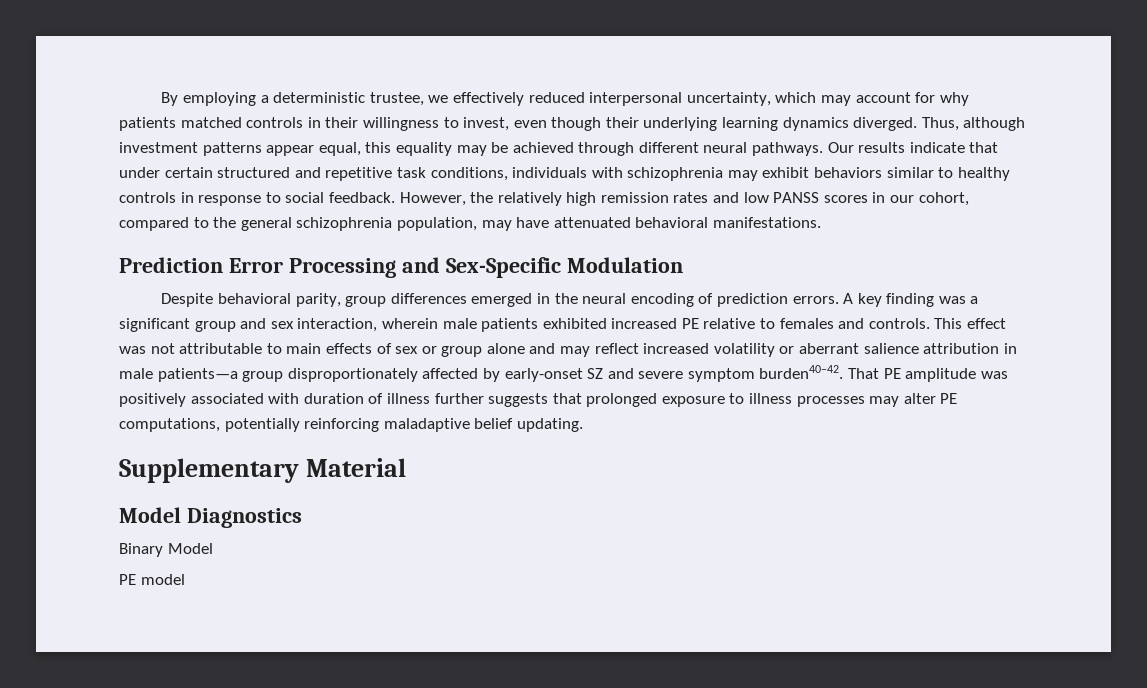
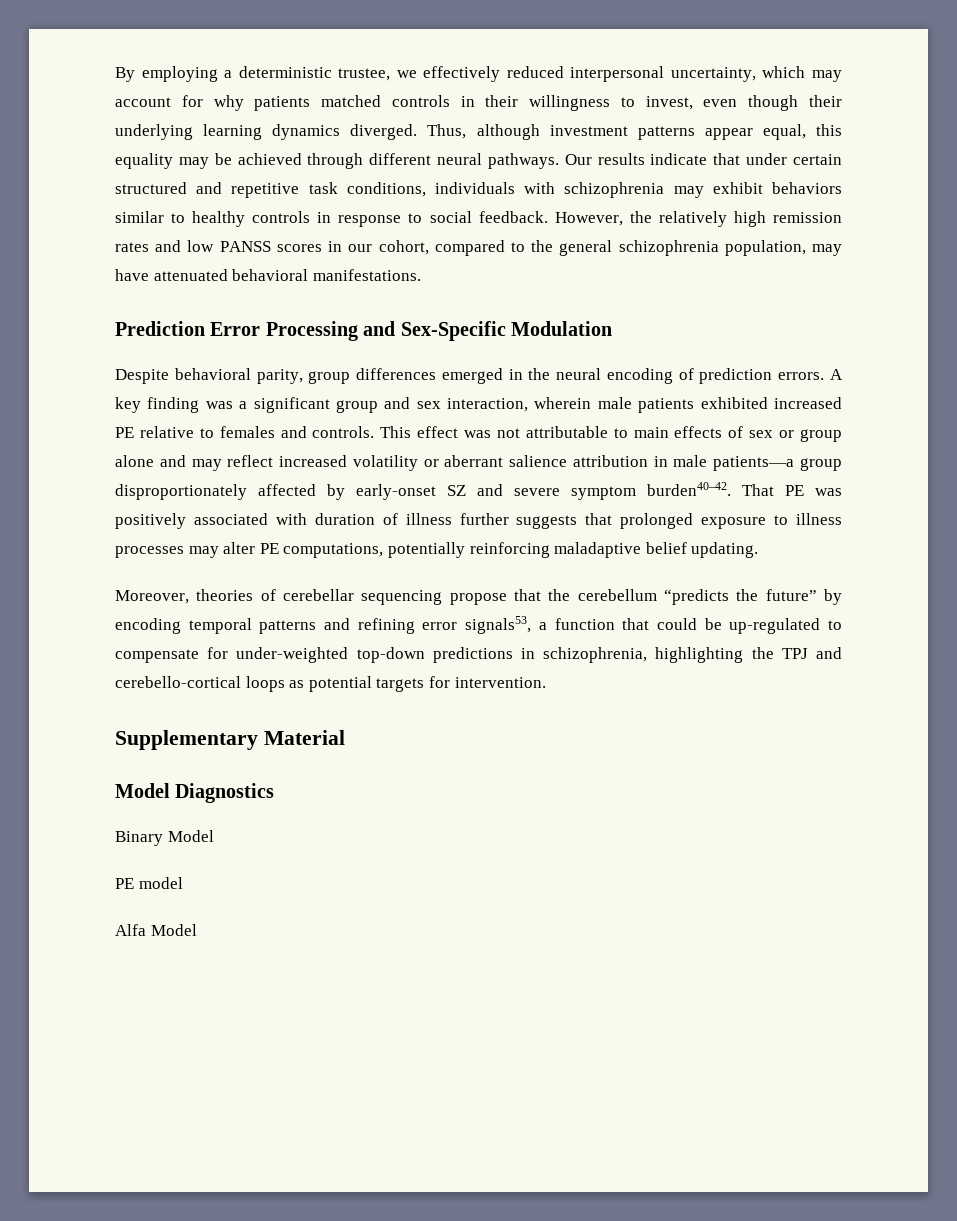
- That PE amplitude was positively associated with duration of illness further suggests that prolonged exposure to illness processes may alter PE computations, potentially reinforcing maladaptive belief updating.
+ That PE was positively associated with duration of illness further suggests that prolonged exposure to illness processes may alter PE computations, potentially reinforcing maladaptive belief updating.
+ Moreover, theories of cerebellar sequencing propose that the cerebellum “predicts the future” by encoding temporal patterns and refining error signals53, a function that could be up-regulated to compensate for under-weighted top-down predictions in schizophrenia, highlighting the TPJ and cerebello-cortical loops as potential targets for intervention.
+ Alfa Model

